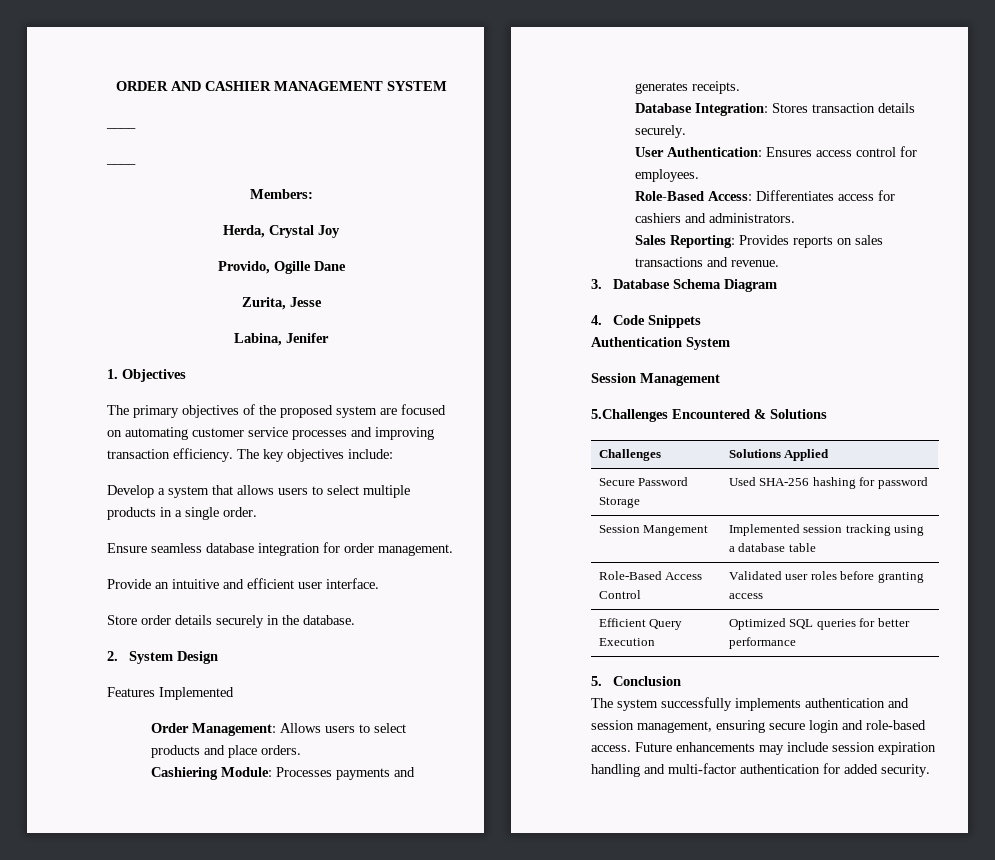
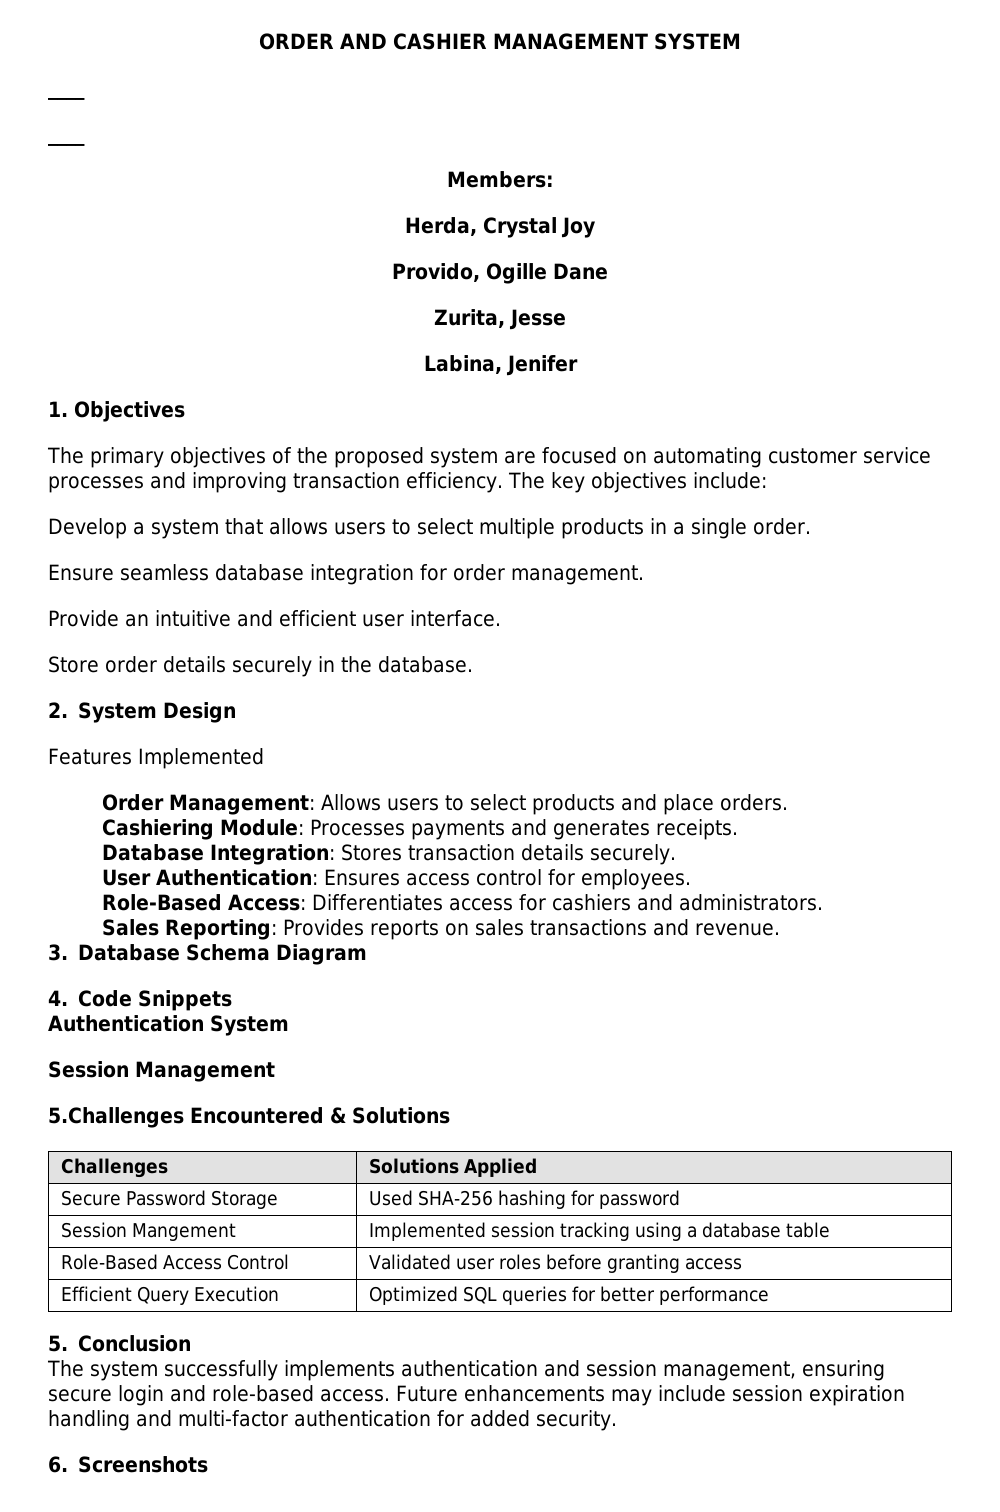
+ 6. Screenshots

